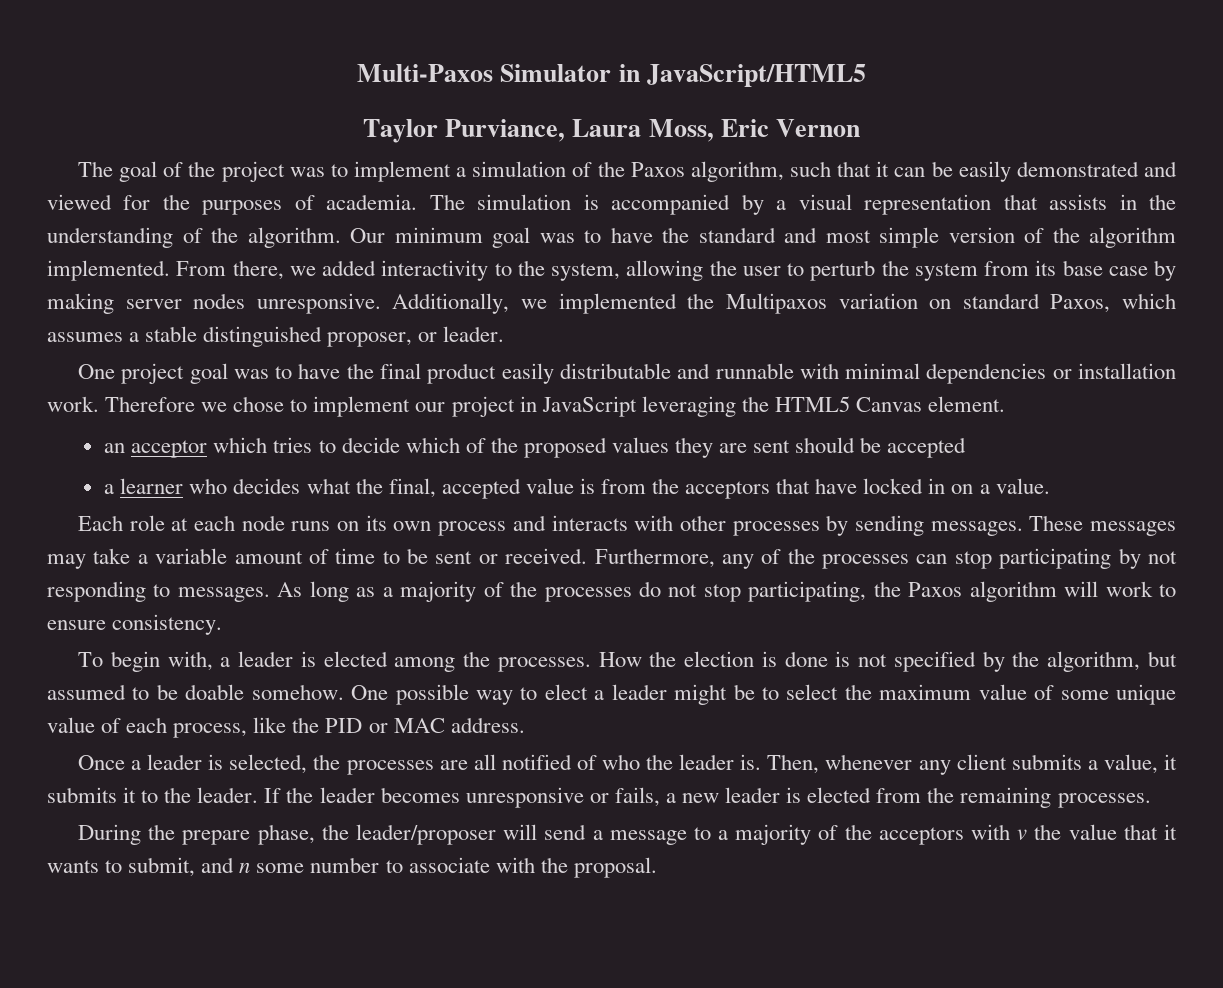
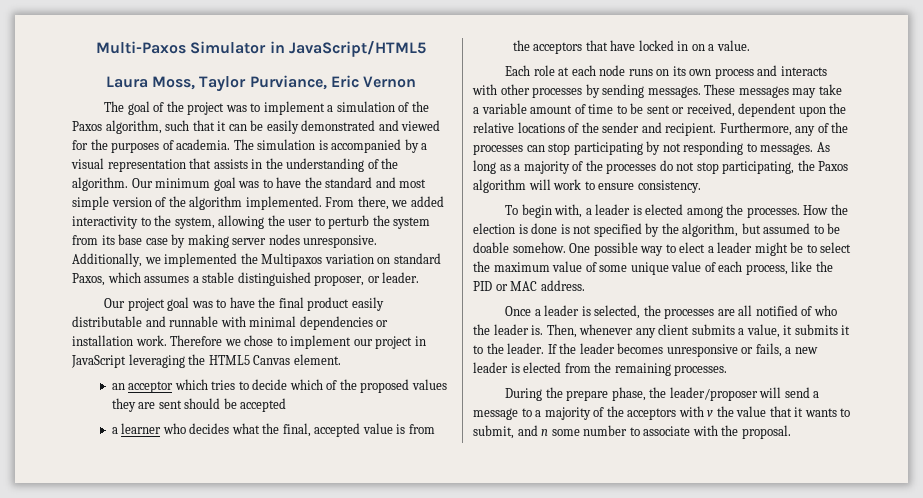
- Taylor Purviance, Laura Moss, Eric Vernon
+ Laura Moss, Taylor Purviance, Eric Vernon
- One project goal was to have the final product easily distributable and runnable with minimal dependencies or installation work.
+ Our project goal was to have the final product easily distributable and runnable with minimal dependencies or installation work.
- These messages may take a variable amount of time to be sent or received.
+ These messages may take a variable amount of time to be sent or received, dependent upon the relative locations of the sender and recipient.

